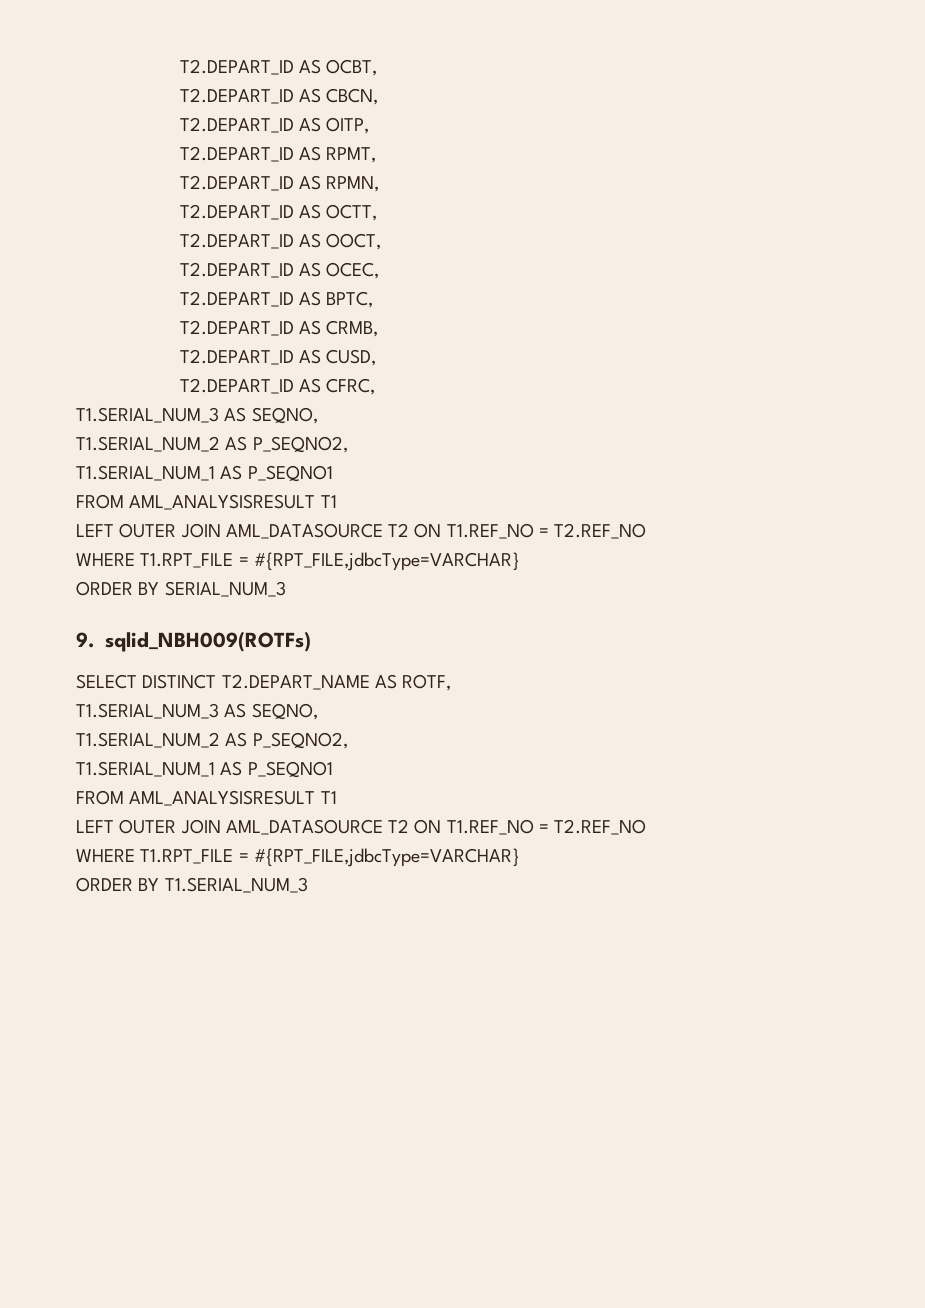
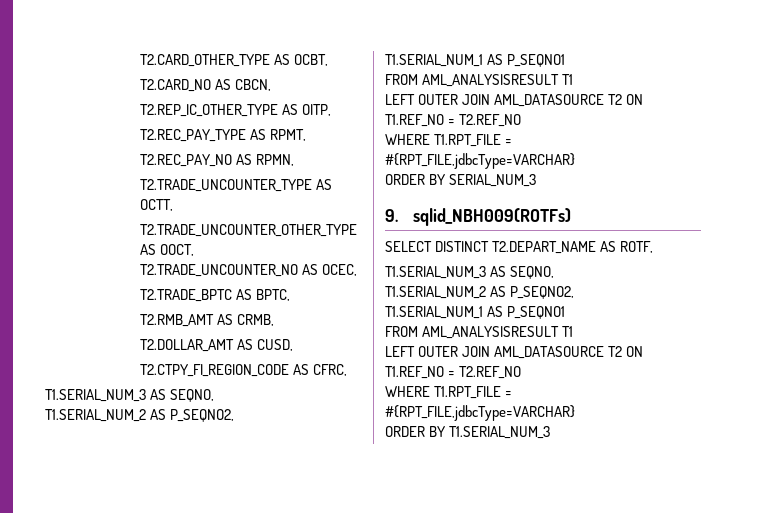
- T2.DEPART_ID AS OCBT,
+ T2.CARD_OTHER_TYPE AS OCBT,
- T2.DEPART_ID AS CBCN,
+ T2.CARD_NO AS CBCN,
- T2.DEPART_ID AS OITP,
+ T2.REP_IC_OTHER_TYPE AS OITP,
- T2.DEPART_ID AS RPMT,
+ T2.REC_PAY_TYPE AS RPMT,
- T2.DEPART_ID AS RPMN,
+ T2.REC_PAY_NO AS RPMN,
- T2.DEPART_ID AS OCTT,
+ T2.TRADE_UNCOUNTER_TYPE AS OCTT,
- T2.DEPART_ID AS OOCT,
+ T2.TRADE_UNCOUNTER_OTHER_TYPE AS OOCT,
- T2.DEPART_ID AS OCEC,
+ T2.TRADE_UNCOUNTER_NO AS OCEC,
- T2.DEPART_ID AS BPTC,
+ T2.TRADE_BPTC AS BPTC,
- T2.DEPART_ID AS CRMB,
+ T2.RMB_AMT AS CRMB,
- T2.DEPART_ID AS CUSD,
+ T2.DOLLAR_AMT AS CUSD,
- T2.DEPART_ID AS CFRC,
+ T2.CTPY_FI_REGION_CODE AS CFRC,

